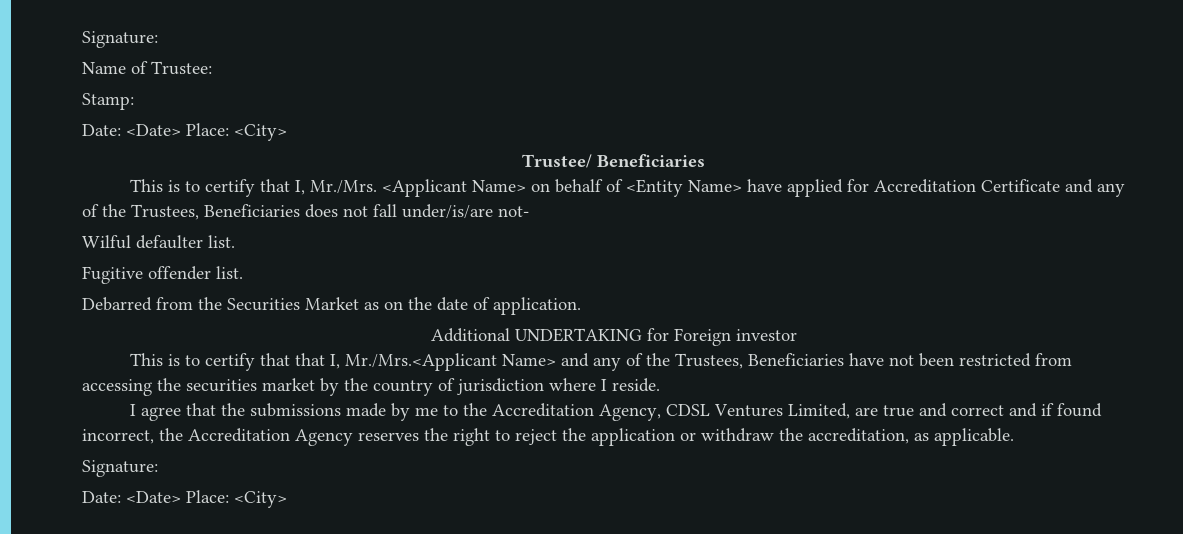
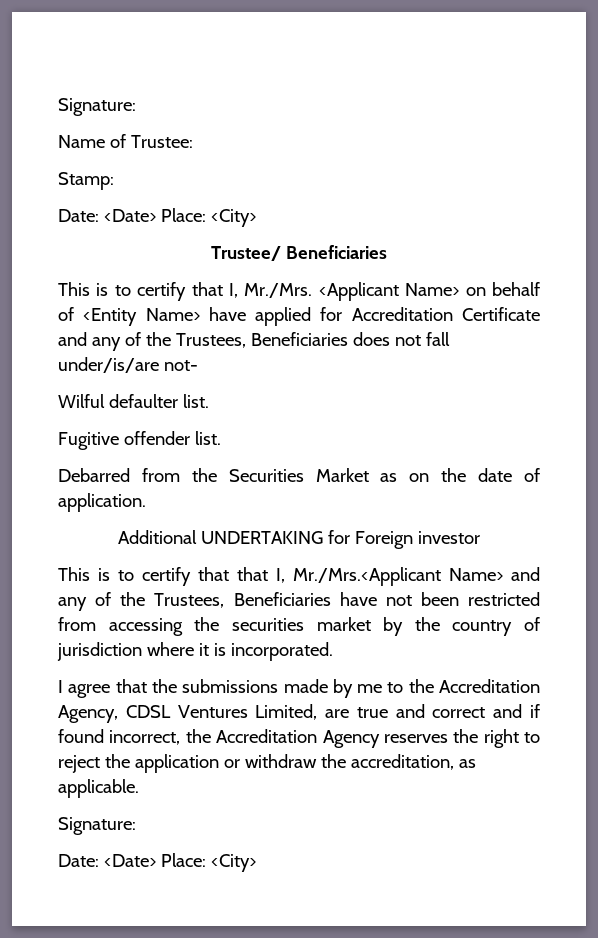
- This is to certify that that I, Mr./Mrs.<Applicant Name> and any of the Trustees, Beneficiaries have not been restricted from accessing the securities market by the country of jurisdiction where I reside.
+ This is to certify that that I, Mr./Mrs.<Applicant Name> and any of the Trustees, Beneficiaries have not been restricted from accessing the securities market by the country of jurisdiction where it is incorporated.

